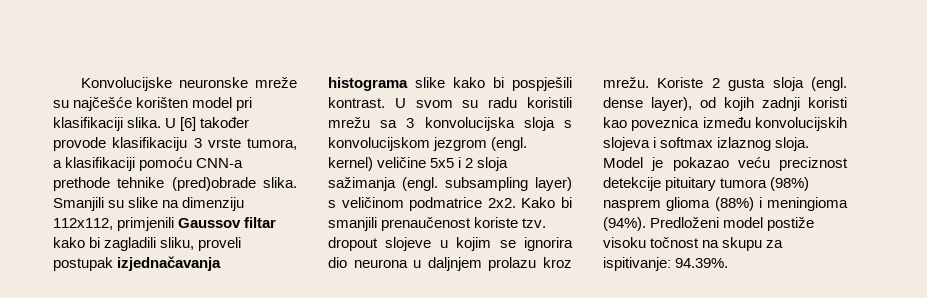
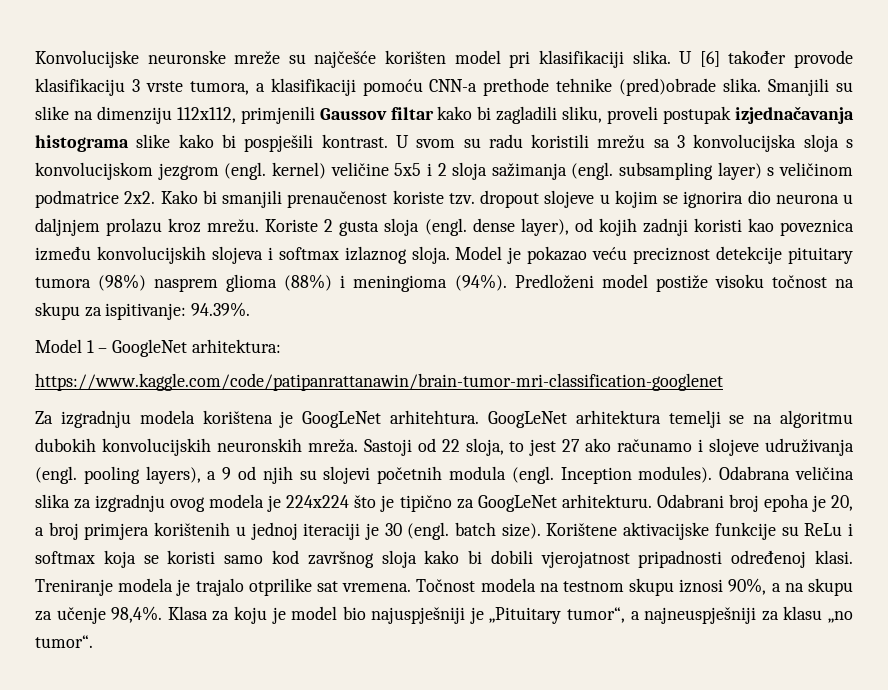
+ Model 1 – GoogleNet arhitektura:
+ https://www.kaggle.com/code/patipanrattanawin/brain-tumor-mri-classification-googlenet
+ Za izgradnju modela korištena je GoogLeNet arhitehtura. GoogLeNet arhitektura temelji se na algoritmu dubokih konvolucijskih neuronskih mreža. Sastoji od 22 sloja, to jest 27 ako računamo i slojeve udruživanja (engl. pooling layers), a 9 od njih su slojevi početnih modula (engl. Inception modules). Odabrana veličina slika za izgradnju ovog modela je 224x224 što je tipično za GoogLeNet arhitekturu. Odabrani broj epoha je 20, a broj primjera korištenih u jednoj iteraciji je 30 (engl. batch size). Korištene aktivacijske funkcije su ReLu i softmax koja se koristi samo kod završnog sloja kako bi dobili vjerojatnost pripadnosti određenoj klasi. Treniranje modela je trajalo otprilike sat vremena. Točnost modela na testnom skupu iznosi 90%, a na skupu za učenje 98,4%. Klasa za koju je model bio najuspješniji je „Pituitary tumor“, a najneuspješniji za klasu „no tumor“.

